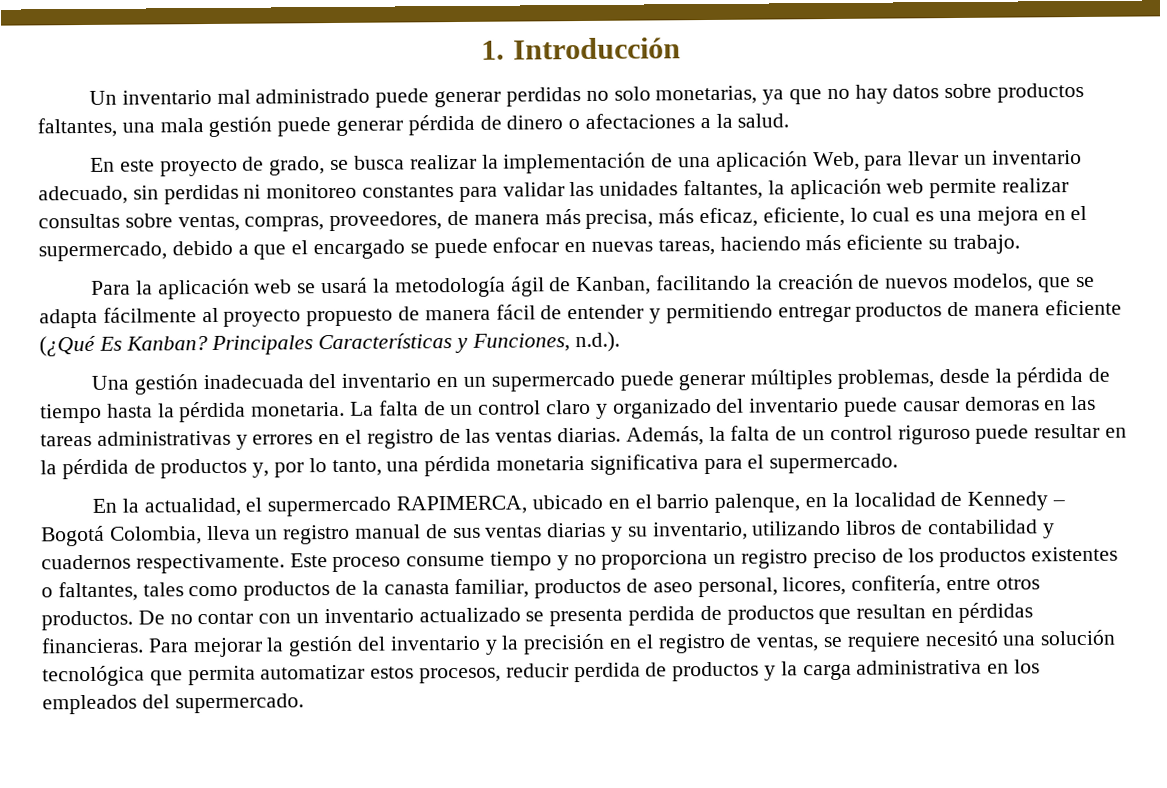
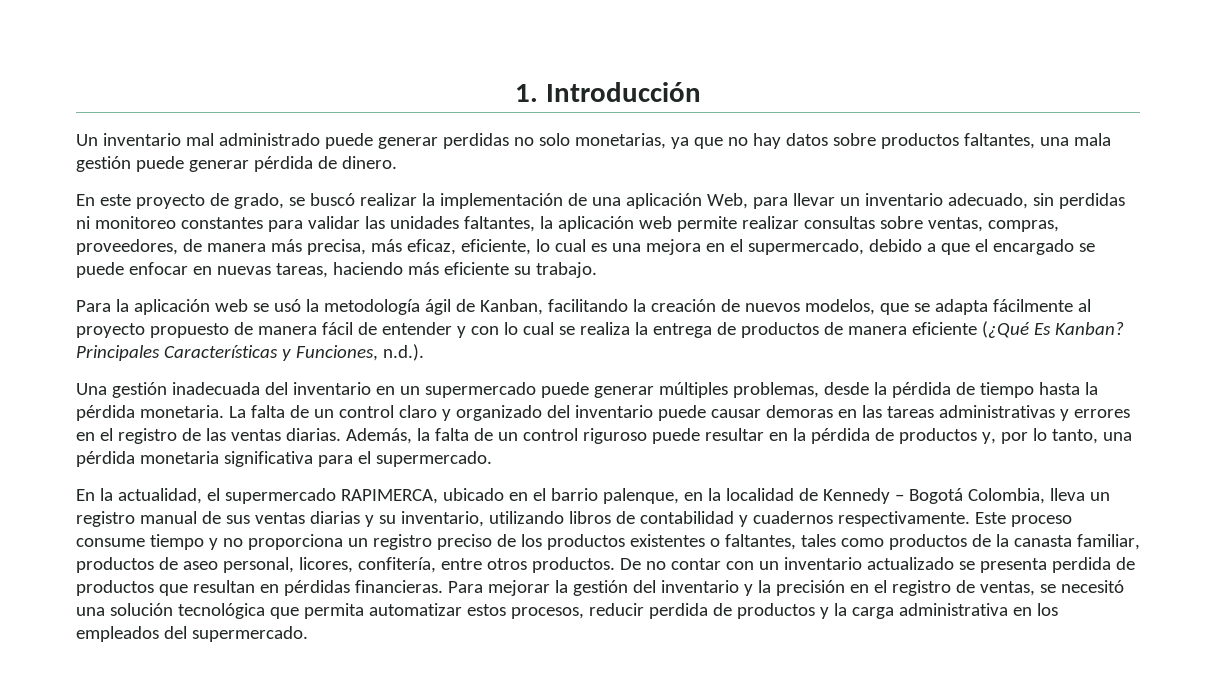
- Un inventario mal administrado puede generar perdidas no solo monetarias, ya que no hay datos sobre productos faltantes, una mala gestión puede generar pérdida de dinero o afectaciones a la salud.
+ Un inventario mal administrado puede generar perdidas no solo monetarias, ya que no hay datos sobre productos faltantes, una mala gestión puede generar pérdida de dinero.
- En este proyecto de grado, se busca realizar la implementación de una aplicación Web, para llevar un inventario adecuado, sin perdidas ni monitoreo constantes para validar las unidades faltantes, la aplicación web permite realizar consultas sobre ventas, compras, proveedores, de manera más precisa, más eficaz, eficiente, lo cual es una mejora en el supermercado, debido a que el encargado se puede enfocar en nuevas tareas, haciendo más eficiente su trabajo.
+ En este proyecto de grado, se buscó realizar la implementación de una aplicación Web, para llevar un inventario adecuado, sin perdidas ni monitoreo constantes para validar las unidades faltantes, la aplicación web permite realizar consultas sobre ventas, compras, proveedores, de manera más precisa, más eficaz, eficiente, lo cual es una mejora en el supermercado, debido a que el encargado se puede enfocar en nuevas tareas, haciendo más eficiente su trabajo.
- Para la aplicación web se usará la metodología ágil de Kanban, facilitando la creación de nuevos modelos, que se adapta fácilmente al proyecto propuesto de manera fácil de entender y permitiendo entregar productos de manera eficiente (¿Qué Es Kanban?
+ Para la aplicación web se usó la metodología ágil de Kanban, facilitando la creación de nuevos modelos, que se adapta fácilmente al proyecto propuesto de manera fácil de entender y con lo cual se realiza la entrega de productos de manera eficiente (¿Qué Es Kanban?
- Para mejorar la gestión del inventario y la precisión en el registro de ventas, se requiere necesitó una solución tecnológica que permita automatizar estos procesos, reducir perdida de productos y la carga administrativa en los empleados del supermercado.
+ Para mejorar la gestión del inventario y la precisión en el registro de ventas, se necesitó una solución tecnológica que permita automatizar estos procesos, reducir perdida de productos y la carga administrativa en los empleados del supermercado.

